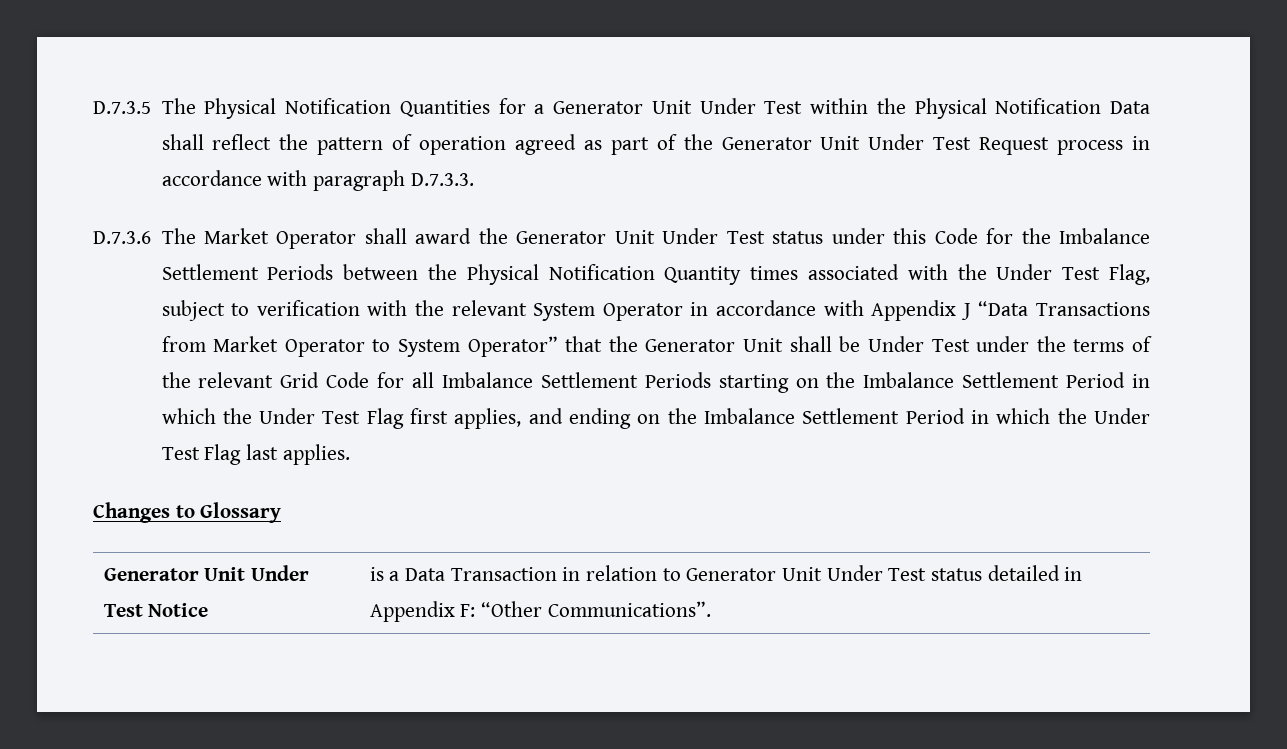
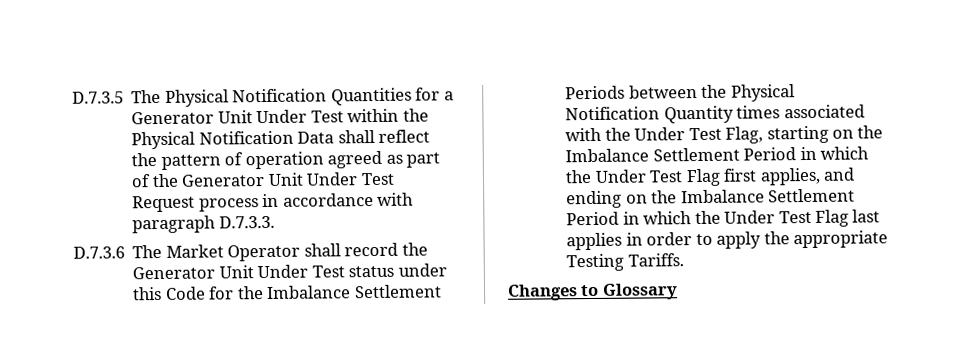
- D.7.3.6 The Market Operator shall award the Generator Unit Under Test status under this Code for the Imbalance Settlement Periods between the Physical Notification Quantity times associated with the Under Test Flag, subject to verification with the relevant System Operator in accordance with Appendix J “Data Transactions from Market Operator to System Operator” that the Generator Unit shall be Under Test under the terms of the relevant Grid Code for all Imbalance Settlement Periods starting on the Imbalance Settlement Period in which the Under Test Flag first applies, and ending on the Imbalance Settlement Period in which the Under Test Flag last applies.
+ D.7.3.6 The Market Operator shall record the Generator Unit Under Test status under this Code for the Imbalance Settlement Periods between the Physical Notification Quantity times associated with the Under Test Flag, starting on the Imbalance Settlement Period in which the Under Test Flag first applies, and ending on the Imbalance Settlement Period in which the Under Test Flag last applies in order to apply the appropriate Testing Tariffs.
  Changes to Glossary
- Generator Unit Under Test Notice | is a Data Transaction in relation to Generator Unit Under Test status detailed in Appendix F: “Other Communications”.

